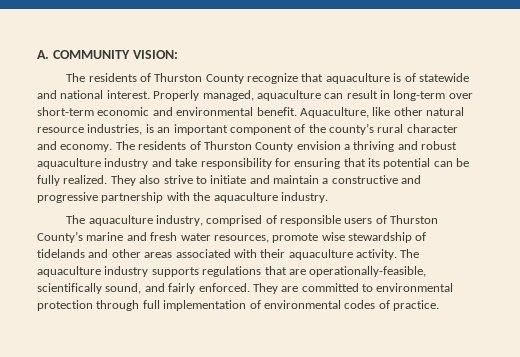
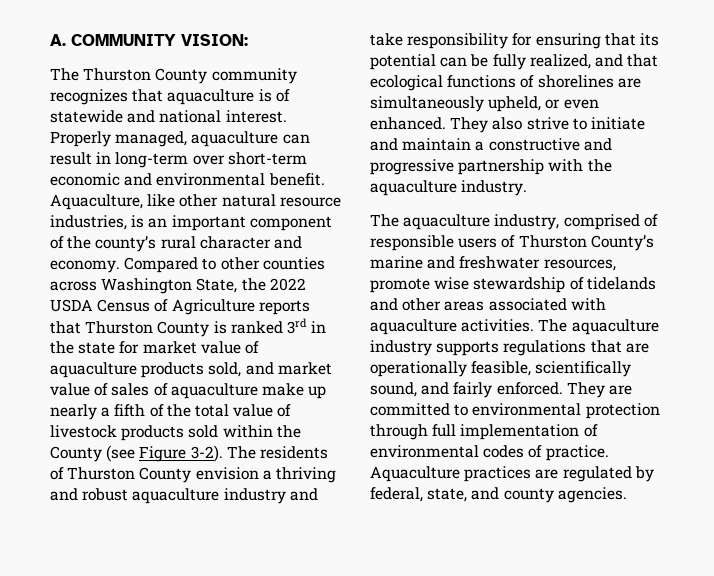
- The residents of Thurston County recognize that aquaculture is of statewide and national interest.
+ The Thurston County community recognizes that aquaculture is of statewide and national interest.
+ Compared to other counties across Washington State, the 2022 USDA Census of Agriculture reports that Thurston County is ranked 3rd in the state for market value of aquaculture products sold, and market value of sales of aquaculture make up nearly a fifth of the total value of livestock products sold within the County (see Figure 3-2).
- The residents of Thurston County envision a thriving and robust aquaculture industry and take responsibility for ensuring that its potential can be fully realized.
+ The residents of Thurston County envision a thriving and robust aquaculture industry and take responsibility for ensuring that its potential can be fully realized, and that ecological functions of shorelines are simultaneously upheld, or even enhanced.
- The aquaculture industry, comprised of responsible users of Thurston County’s marine and fresh water resources, promote wise stewardship of tidelands and other areas associated with their aquaculture activity.
+ The aquaculture industry, comprised of responsible users of Thurston County’s marine and freshwater resources, promote wise stewardship of tidelands and other areas associated with aquaculture activities.
- The aquaculture industry supports regulations that are operationally-feasible, scientifically sound, and fairly enforced.
+ The aquaculture industry supports regulations that are operationally feasible, scientifically sound, and fairly enforced.
+ Aquaculture practices are regulated by federal, state, and county agencies.

